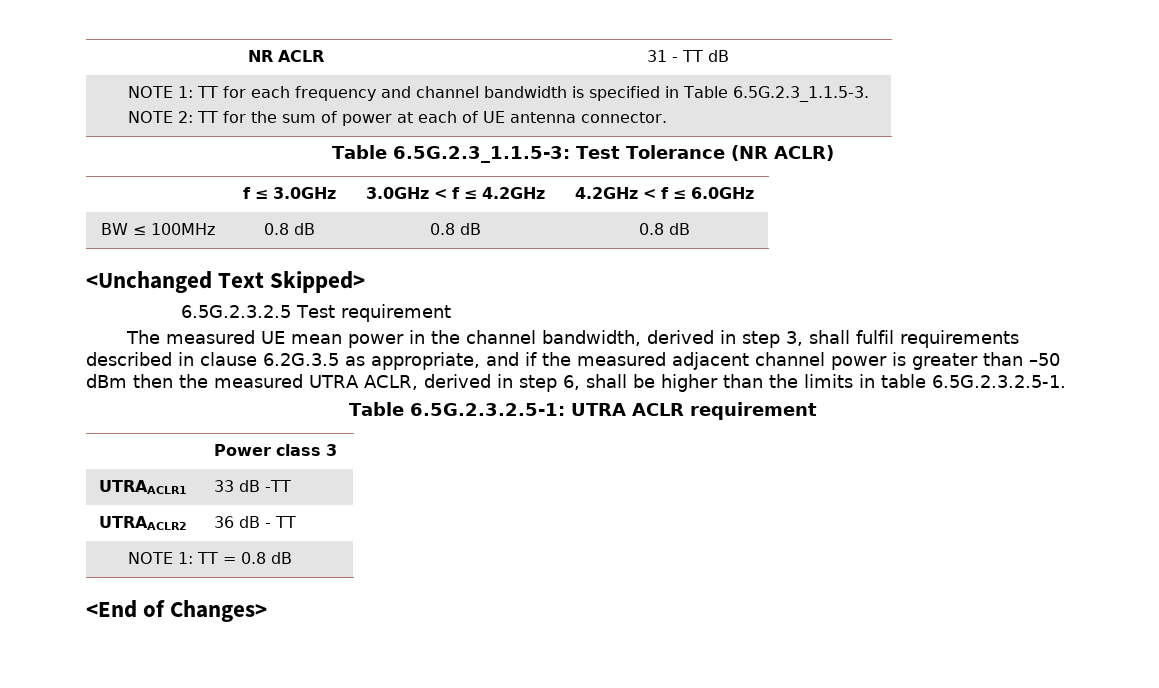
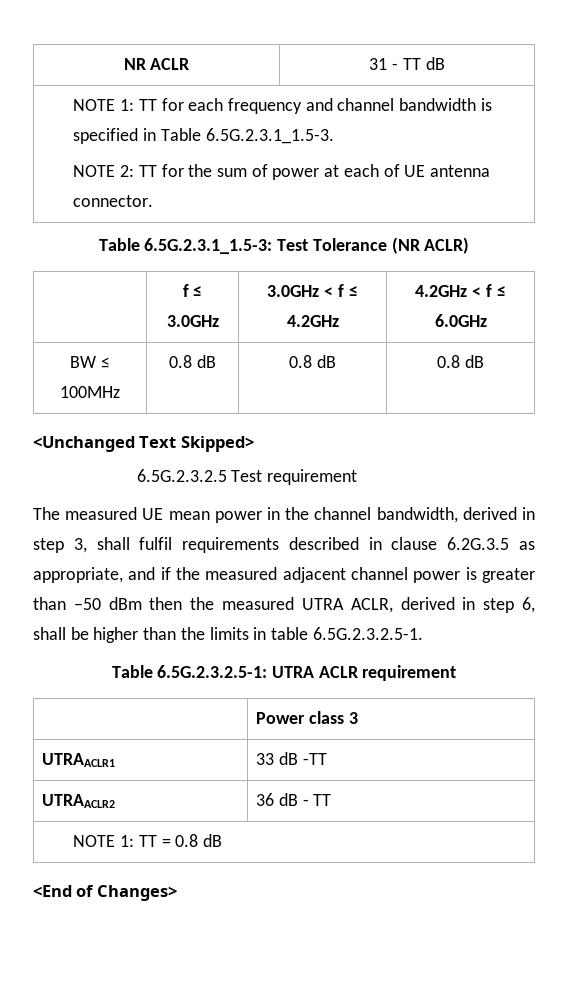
- NOTE 1: TT for each frequency and channel bandwidth is specified in Table 6.5G.2.3_1.1.5-3.
+ NOTE 1: TT for each frequency and channel bandwidth is specified in Table 6.5G.2.3.1_1.5-3.
- Table 6.5G.2.3_1.1.5-3: Test Tolerance (NR ACLR)
+ Table 6.5G.2.3.1_1.5-3: Test Tolerance (NR ACLR)

